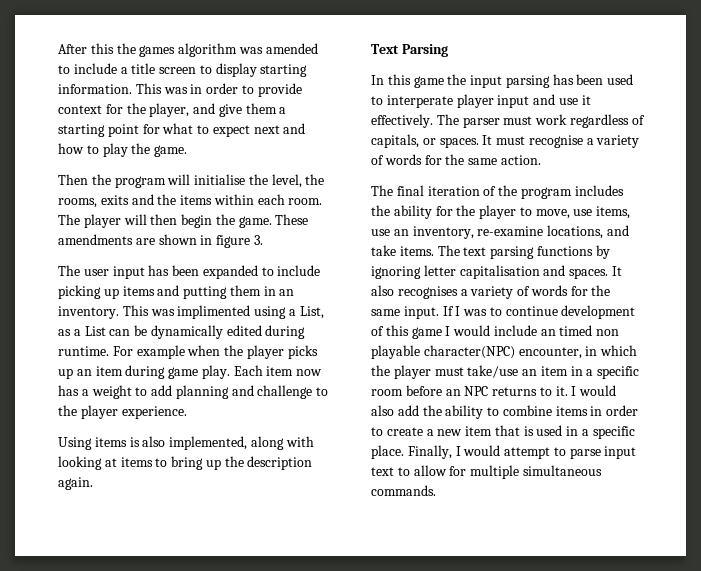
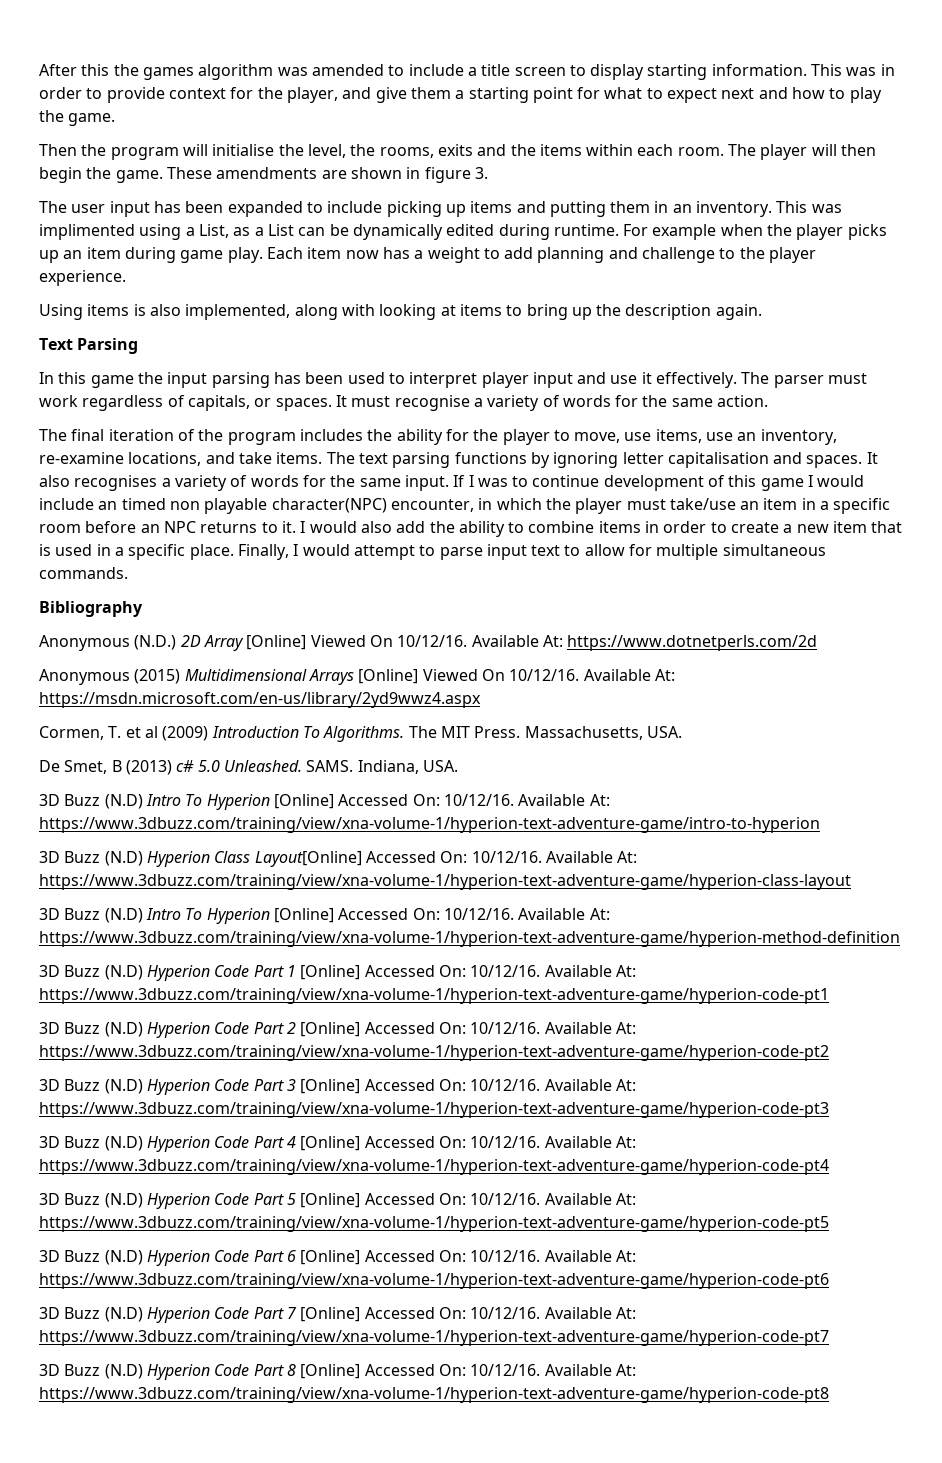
- In this game the input parsing has been used to interperate player input and use it effectively.
+ In this game the input parsing has been used to interpret player input and use it effectively.
+ Bibliography
+ Anonymous (N.D.) 2D Array [Online] Viewed On 10/12/16. Available At: https://www.dotnetperls.com/2d
+ Anonymous (2015) Multidimensional Arrays [Online] Viewed On 10/12/16. Available At: https://msdn.microsoft.com/en-us/library/2yd9wwz4.aspx
+ Cormen, T. et al (2009) Introduction To Algorithms. The MIT Press. Massachusetts, USA.
+ De Smet, B (2013) c# 5.0 Unleashed. SAMS. Indiana, USA.
+ 3D Buzz (N.D) Intro To Hyperion [Online] Accessed On: 10/12/16. Available At: https://www.3dbuzz.com/training/view/xna-volume-1/hyperion-text-adventure-game/intro-to-hyperion
+ 3D Buzz (N.D) Hyperion Class Layout[Online] Accessed On: 10/12/16. Available At: https://www.3dbuzz.com/training/view/xna-volume-1/hyperion-text-adventure-game/hyperion-class-layout
+ 3D Buzz (N.D) Intro To Hyperion [Online] Accessed On: 10/12/16. Available At: https://www.3dbuzz.com/training/view/xna-volume-1/hyperion-text-adventure-game/hyperion-method-definition
+ 3D Buzz (N.D) Hyperion Code Part 1 [Online] Accessed On: 10/12/16. Available At: https://www.3dbuzz.com/training/view/xna-volume-1/hyperion-text-adventure-game/hyperion-code-pt1
+ 3D Buzz (N.D) Hyperion Code Part 2 [Online] Accessed On: 10/12/16. Available At: https://www.3dbuzz.com/training/view/xna-volume-1/hyperion-text-adventure-game/hyperion-code-pt2
+ 3D Buzz (N.D) Hyperion Code Part 3 [Online] Accessed On: 10/12/16. Available At: https://www.3dbuzz.com/training/view/xna-volume-1/hyperion-text-adventure-game/hyperion-code-pt3
+ 3D Buzz (N.D) Hyperion Code Part 4 [Online] Accessed On: 10/12/16. Available At: https://www.3dbuzz.com/training/view/xna-volume-1/hyperion-text-adventure-game/hyperion-code-pt4
+ 3D Buzz (N.D) Hyperion Code Part 5 [Online] Accessed On: 10/12/16. Available At: https://www.3dbuzz.com/training/view/xna-volume-1/hyperion-text-adventure-game/hyperion-code-pt5
+ 3D Buzz (N.D) Hyperion Code Part 6 [Online] Accessed On: 10/12/16. Available At: https://www.3dbuzz.com/training/view/xna-volume-1/hyperion-text-adventure-game/hyperion-code-pt6
+ 3D Buzz (N.D) Hyperion Code Part 7 [Online] Accessed On: 10/12/16. Available At: https://www.3dbuzz.com/training/view/xna-volume-1/hyperion-text-adventure-game/hyperion-code-pt7
+ 3D Buzz (N.D) Hyperion Code Part 8 [Online] Accessed On: 10/12/16. Available At: https://www.3dbuzz.com/training/view/xna-volume-1/hyperion-text-adventure-game/hyperion-code-pt8

